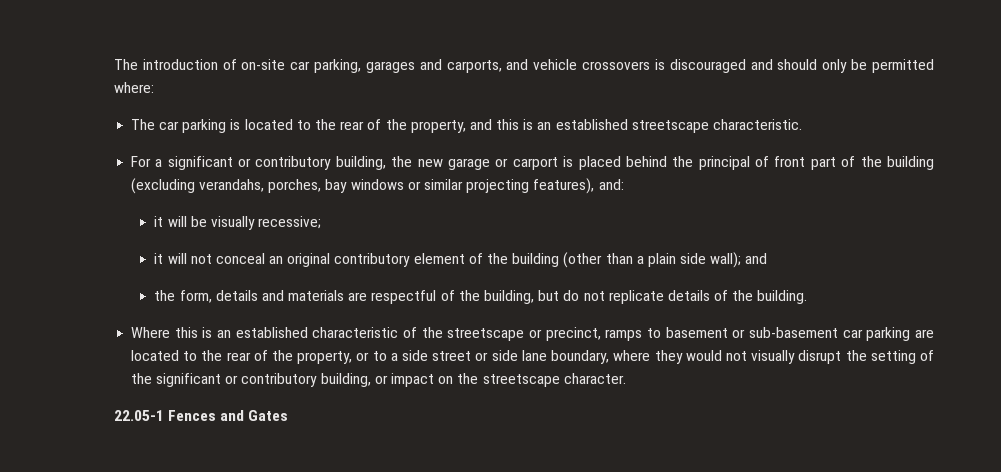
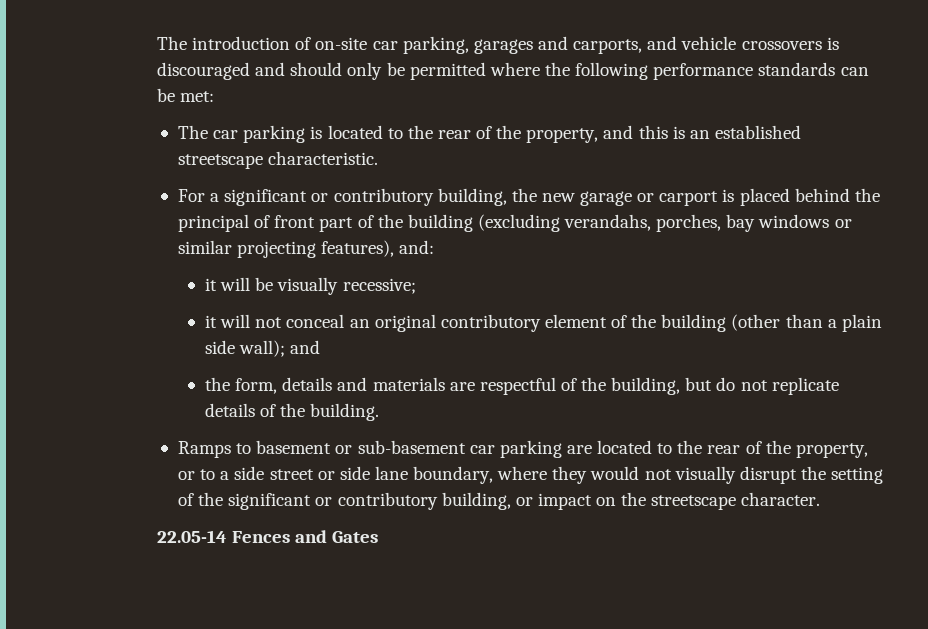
- The introduction of on-site car parking, garages and carports, and vehicle crossovers is discouraged and should only be permitted where:
+ The introduction of on-site car parking, garages and carports, and vehicle crossovers is discouraged and should only be permitted where the following performance standards can be met:
- Where this is an established characteristic of the streetscape or precinct, ramps to basement or sub-basement car parking are located to the rear of the property, or to a side street or side lane boundary, where they would not visually disrupt the setting of the significant or contributory building, or impact on the streetscape character.
+ Ramps to basement or sub-basement car parking are located to the rear of the property, or to a side street or side lane boundary, where they would not visually disrupt the setting of the significant or contributory building, or impact on the streetscape character.
- 22.05-1 Fences and Gates
+ 22.05-14 Fences and Gates

